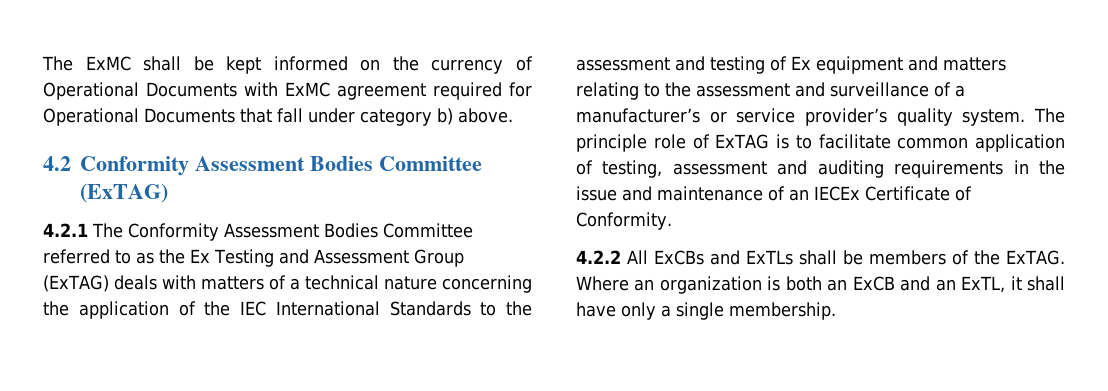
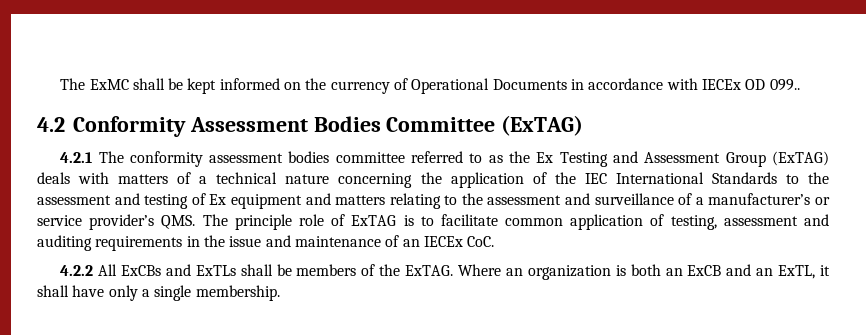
- The ExMC shall be kept informed on the currency of Operational Documents with ExMC agreement required for Operational Documents that fall under category b) above.
+ The ExMC shall be kept informed on the currency of Operational Documents in accordance with IECEx OD 099..
- 4.2.1 The Conformity Assessment Bodies Committee referred to as the Ex Testing and Assessment Group (ExTAG) deals with matters of a technical nature concerning the application of the IEC International Standards to the assessment and testing of Ex equipment and matters relating to the assessment and surveillance of a manufacturer’s or service provider’s quality system. The principle role of ExTAG is to facilitate common application of testing, assessment and auditing requirements in the issue and maintenance of an IECEx Certificate of Conformity.
+ 4.2.1 The conformity assessment bodies committee referred to as the Ex Testing and Assessment Group (ExTAG) deals with matters of a technical nature concerning the application of the IEC International Standards to the assessment and testing of Ex equipment and matters relating to the assessment and surveillance of a manufacturer’s or service provider’s QMS. The principle role of ExTAG is to facilitate common application of testing, assessment and auditing requirements in the issue and maintenance of an IECEx CoC.

